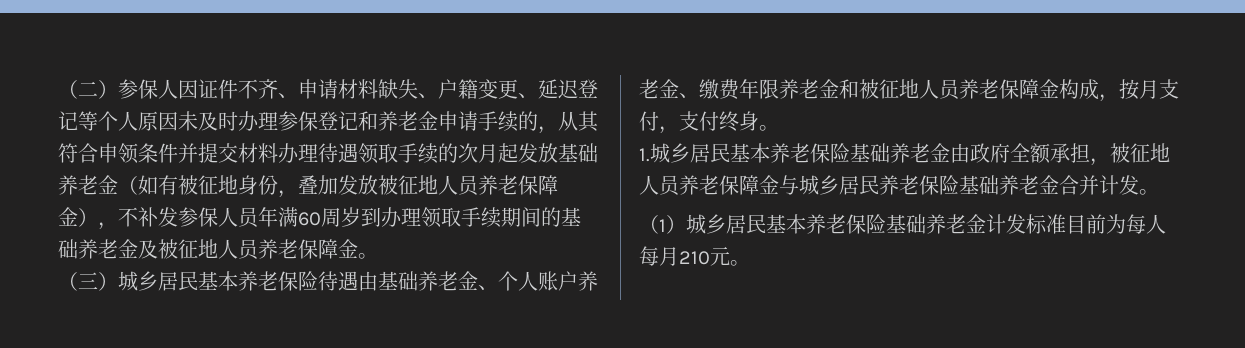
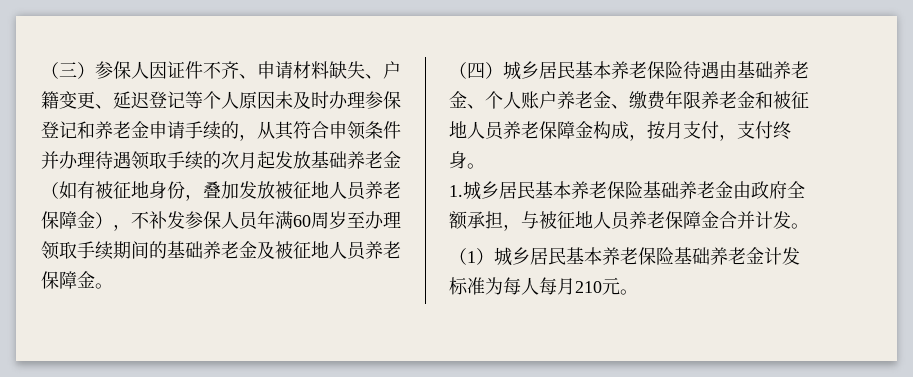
- （二）参保人因证件不齐、申请材料缺失、户籍变更、延迟登记等个人原因未及时办理参保登记和养老金申请手续的，从其符合申领条件并提交材料办理待遇领取手续的次月起发放基础养老金（如有被征地身份，叠加发放被征地人员养老保障金），不补发参保人员年满60周岁到办理领取手续期间的基础养老金及被征地人员养老保障金。
+ （三）参保人因证件不齐、申请材料缺失、户籍变更、延迟登记等个人原因未及时办理参保登记和养老金申请手续的，从其符合申领条件并办理待遇领取手续的次月起发放基础养老金（如有被征地身份，叠加发放被征地人员养老保障金），不补发参保人员年满60周岁至办理领取手续期间的基础养老金及被征地人员养老保障金。
- （三）城乡居民基本养老保险待遇由基础养老金、个人账户养老金、缴费年限养老金和被征地人员养老保障金构成，按月支付，支付终身。
+ （四）城乡居民基本养老保险待遇由基础养老金、个人账户养老金、缴费年限养老金和被征地人员养老保障金构成，按月支付，支付终身。
- 1.城乡居民基本养老保险基础养老金由政府全额承担，被征地人员养老保障金与城乡居民养老保险基础养老金合并计发。
+ 1.城乡居民基本养老保险基础养老金由政府全额承担，与被征地人员养老保障金合并计发。
- （1）城乡居民基本养老保险基础养老金计发标准目前为每人每月210元。
+ （1）城乡居民基本养老保险基础养老金计发标准为每人每月210元。

